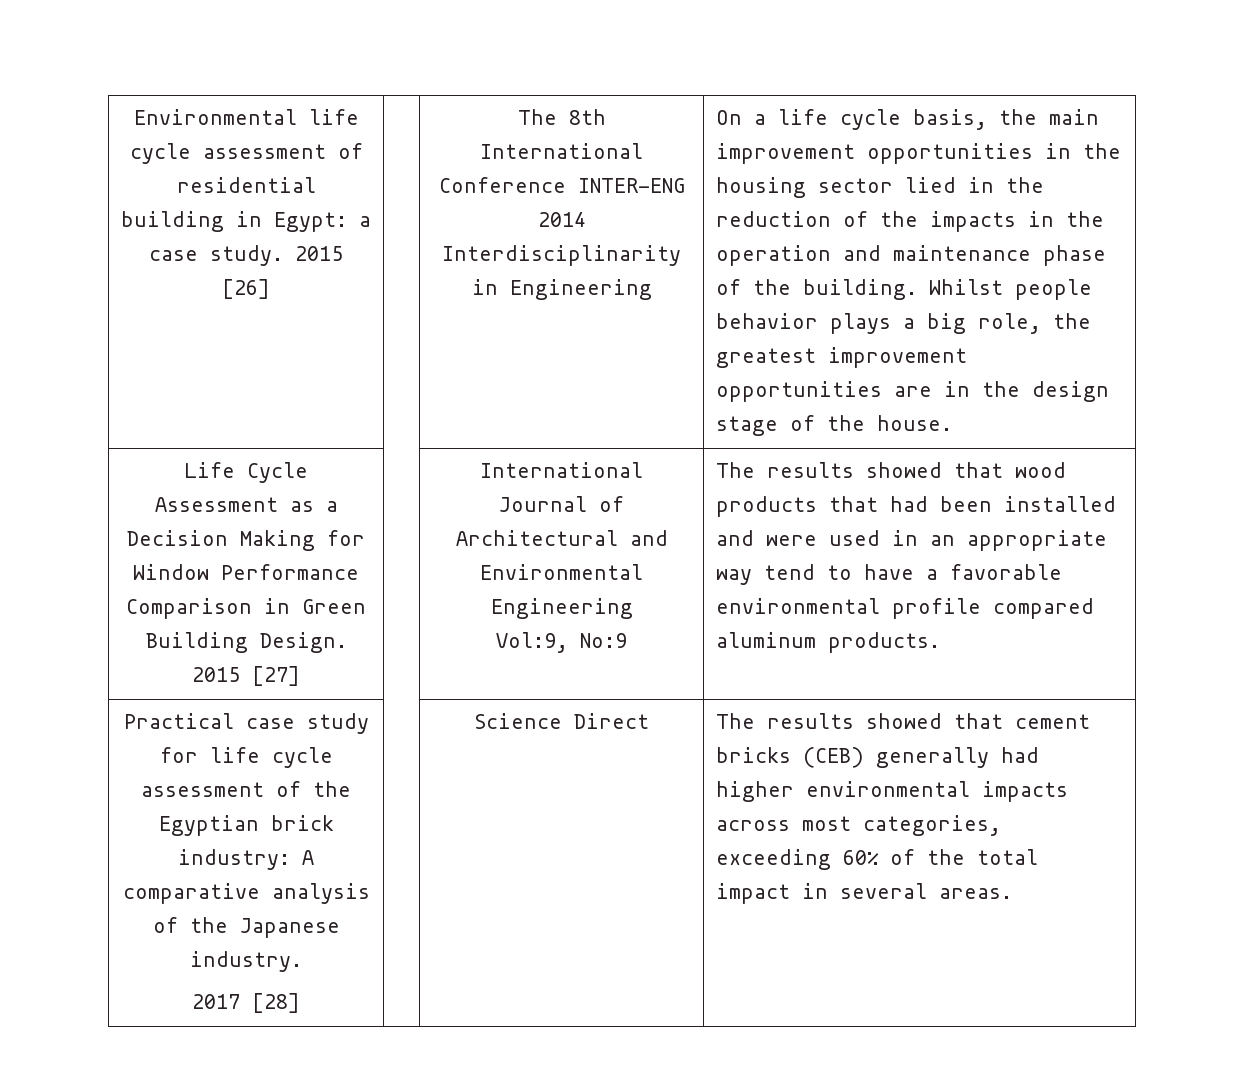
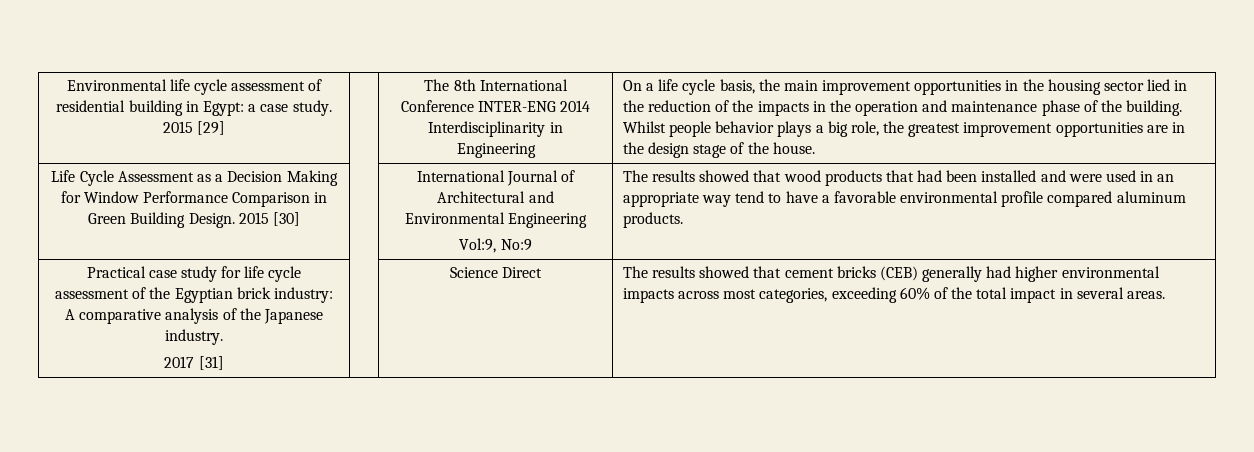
- 2015 [26]
+ 2015 [29]
- 2015 [27]
+ 2015 [30]
- 2017 [28]
+ 2017 [31]

